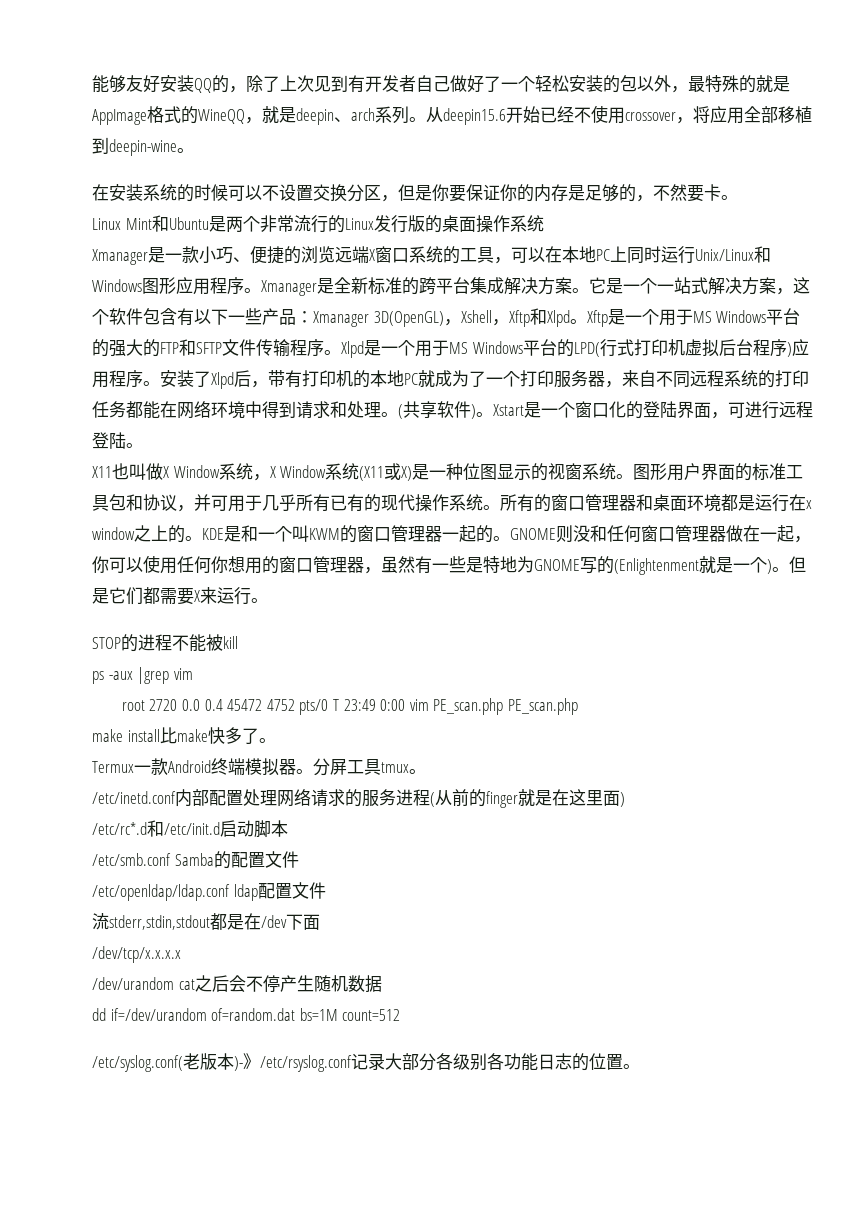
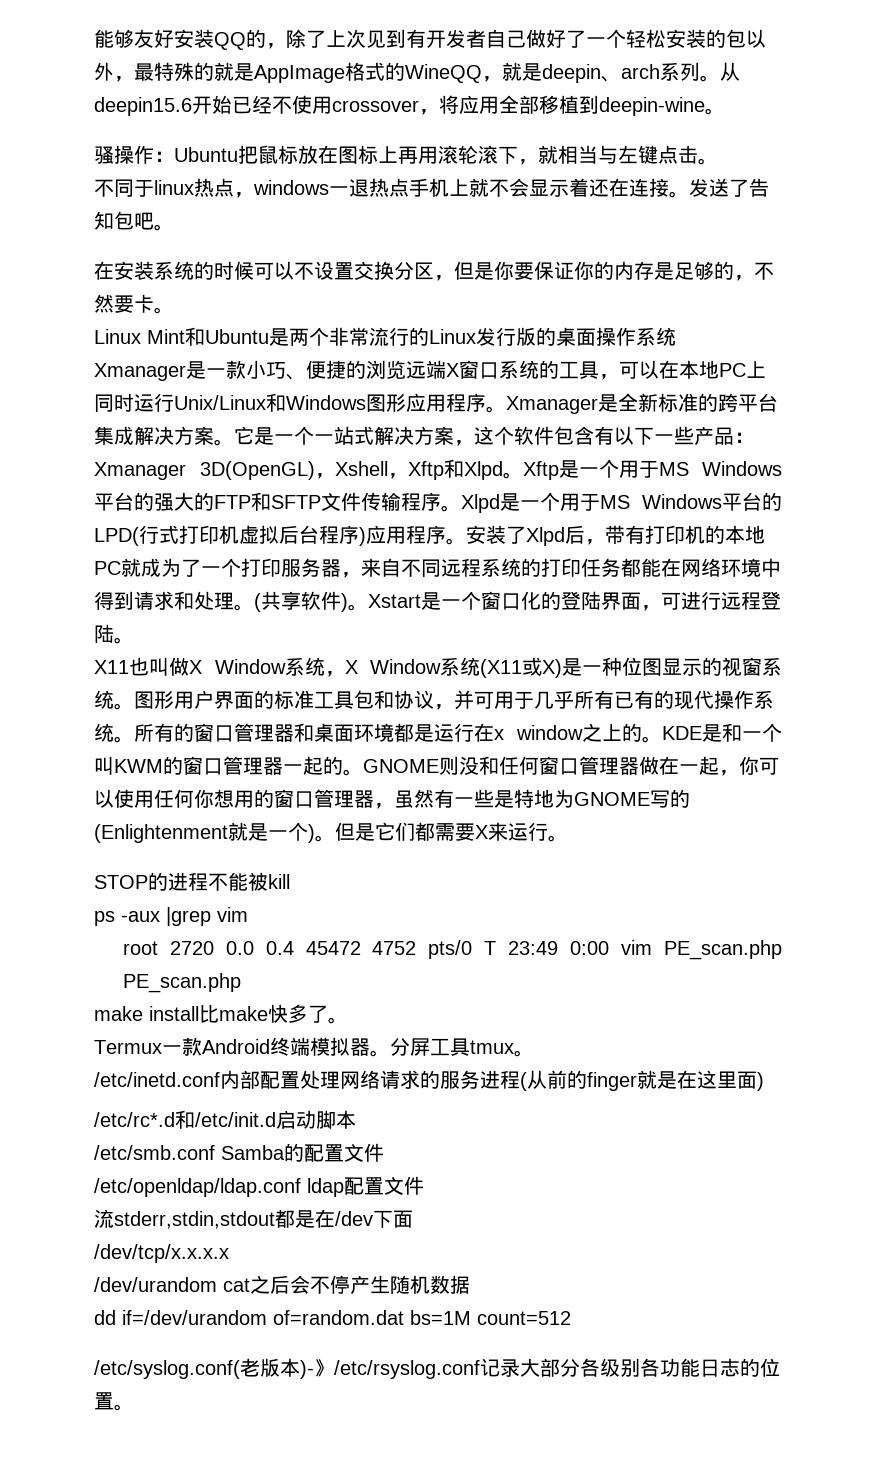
+ 骚操作：Ubuntu把鼠标放在图标上再用滚轮滚下，就相当与左键点击。
+ 不同于linux热点，windows一退热点手机上就不会显示着还在连接。发送了告知包吧。

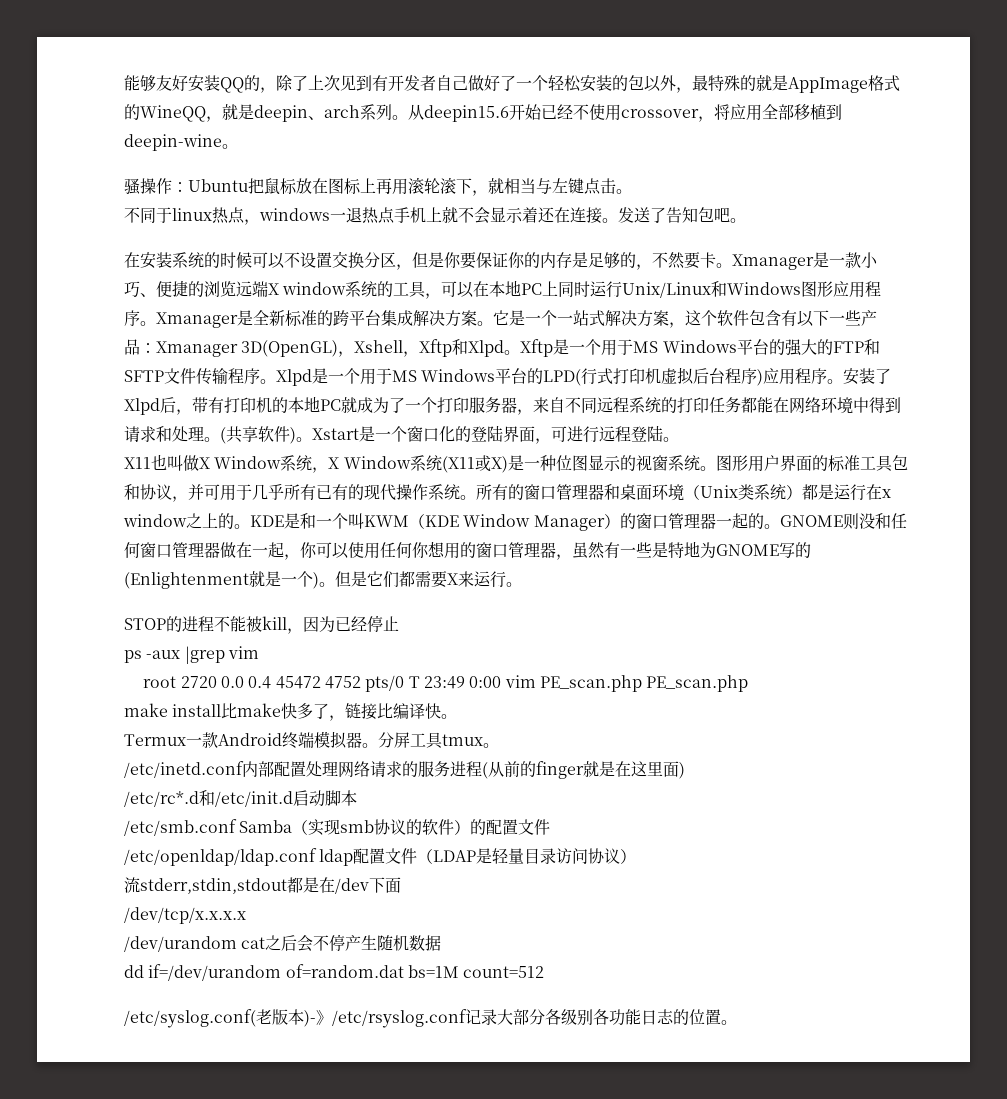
- 在安装系统的时候可以不设置交换分区，但是你要保证你的内存是足够的，不然要卡。
- Linux Mint和Ubuntu是两个非常流行的Linux发行版的桌面操作系统
- Xmanager是一款小巧、便捷的浏览远端X窗口系统的工具，可以在本地PC上同时运行Unix/Linux和Windows图形应用程序。
+ 在安装系统的时候可以不设置交换分区，但是你要保证你的内存是足够的，不然要卡。Xmanager是一款小巧、便捷的浏览远端X window系统的工具，可以在本地PC上同时运行Unix/Linux和Windows图形应用程序。
- 所有的窗口管理器和桌面环境都是运行在x window之上的。
+ 所有的窗口管理器和桌面环境（Unix类系统）都是运行在x window之上的。
- KDE是和一个叫KWM的窗口管理器一起的。
+ KDE是和一个叫KWM（KDE Window Manager）的窗口管理器一起的。
- STOP的进程不能被kill
+ STOP的进程不能被kill，因为已经停止
- make install比make快多了。
+ make install比make快多了，链接比编译快。
- /etc/smb.conf Samba的配置文件
+ /etc/smb.conf Samba（实现smb协议的软件）的配置文件
- /etc/openldap/ldap.conf ldap配置文件
+ /etc/openldap/ldap.conf ldap配置文件（LDAP是轻量目录访问协议）

